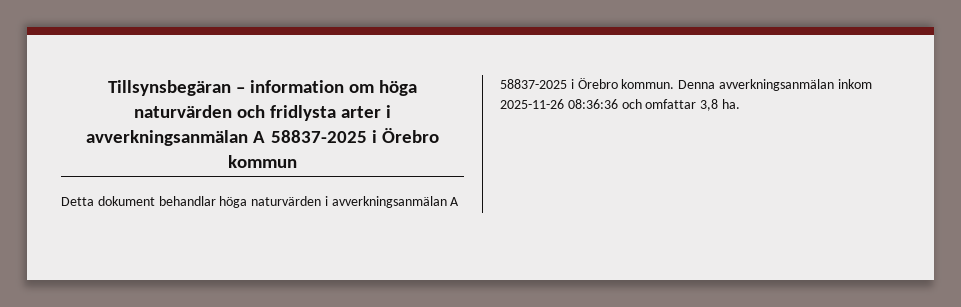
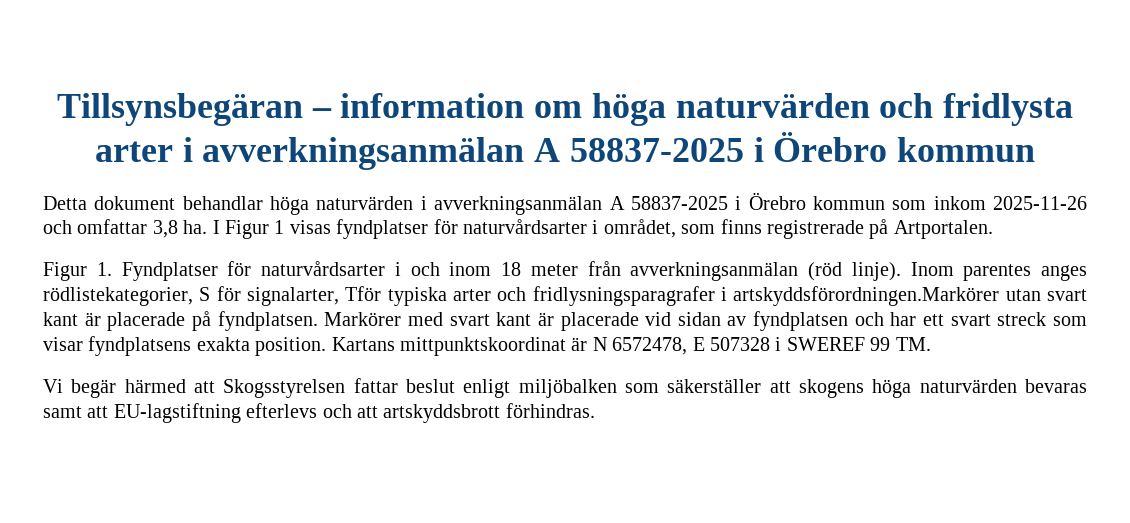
- Detta dokument behandlar höga naturvärden i avverkningsanmälan A 58837-2025 i Örebro kommun. Denna avverkningsanmälan inkom 2025-11-26 08:36:36 och omfattar 3,8 ha.
+ Detta dokument behandlar höga naturvärden i avverkningsanmälan A 58837-2025 i Örebro kommun som inkom 2025-11-26 och omfattar 3,8 ha.
+ I Figur 1 visas fyndplatser för naturvårdsarter i området, som finns registrerade på Artportalen.
+ Figur 1. Fyndplatser för naturvårdsarter i och inom 18 meter från avverkningsanmälan (röd linje). Inom parentes anges rödlistekategorier, S för signalarter, Tför typiska arter och fridlysningsparagrafer i artskyddsförordningen.Markörer utan svart kant är placerade på fyndplatsen. Markörer med svart kant är placerade vid sidan av fyndplatsen och har ett svart streck som visar fyndplatsens exakta position. Kartans mittpunktskoordinat är N 6572478, E 507328 i SWEREF 99 TM.
+ Vi begär härmed att Skogsstyrelsen fattar beslut enligt miljöbalken som säkerställer att skogens höga naturvärden bevaras samt att EU-lagstiftning efterlevs och att artskyddsbrott förhindras.

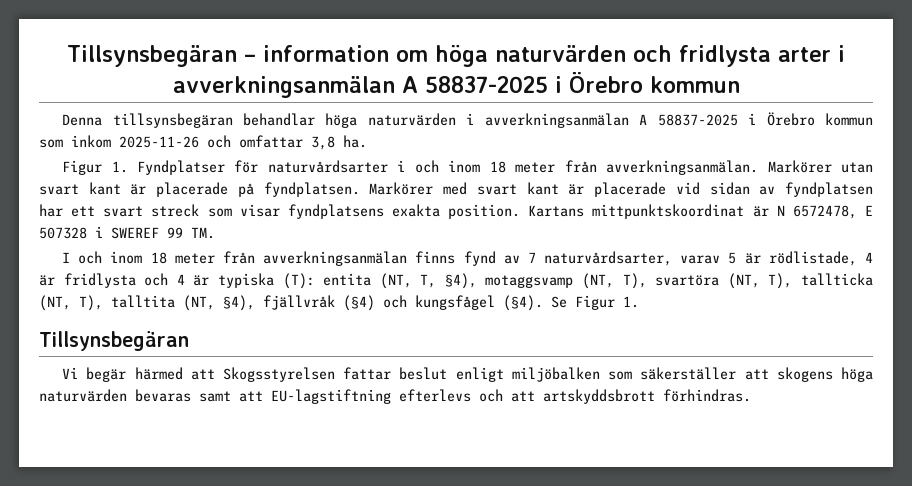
- Detta dokument behandlar höga naturvärden i avverkningsanmälan A 58837-2025 i Örebro kommun som inkom 2025-11-26 och omfattar 3,8 ha. I Figur 1 visas fyndplatser för naturvårdsarter i området, som finns registrerade på Artportalen.
+ Denna tillsynsbegäran behandlar höga naturvärden i avverkningsanmälan A 58837-2025 i Örebro kommun som inkom 2025-11-26 och omfattar 3,8 ha.
- Figur 1. Fyndplatser för naturvårdsarter i och inom 18 meter från avverkningsanmälan (röd linje). Inom parentes anges rödlistekategorier, S för signalarter, Tför typiska arter och fridlysningsparagrafer i artskyddsförordningen.Markörer utan svart kant är placerade på fyndplatsen.
+ Figur 1. Fyndplatser för naturvårdsarter i och inom 18 meter från avverkningsanmälan. Markörer utan svart kant är placerade på fyndplatsen.
- Markörer med svart kant är placerade vid sidan av fyndplatsen och har ett svart streck som visar fyndplatsens exakta position.
+ Markörer med svart kant är placerade vid sidan av fyndplatsen har ett svart streck som visar fyndplatsens exakta position.
+ I och inom 18 meter från avverkningsanmälan finns fynd av 7 naturvårdsarter, varav 5 är rödlistade, 4 är fridlysta och 4 är typiska (T): entita (NT, T, §4), motaggsvamp (NT, T), svartöra (NT, T), tallticka (NT, T), talltita (NT, §4), fjällvråk (§4) och kungsfågel (§4). Se Figur 1.
+ Tillsynsbegäran

